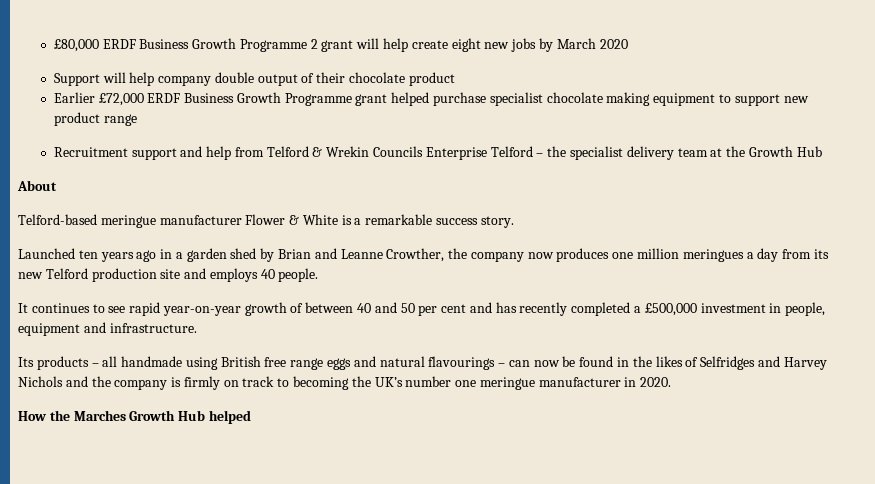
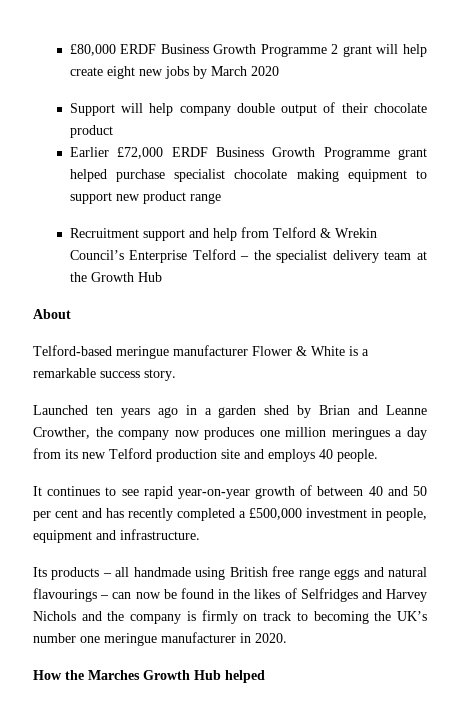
- Recruitment support and help from Telford & Wrekin Councils Enterprise Telford – the specialist delivery team at the Growth Hub
+ Recruitment support and help from Telford & Wrekin Council’s Enterprise Telford – the specialist delivery team at the Growth Hub

